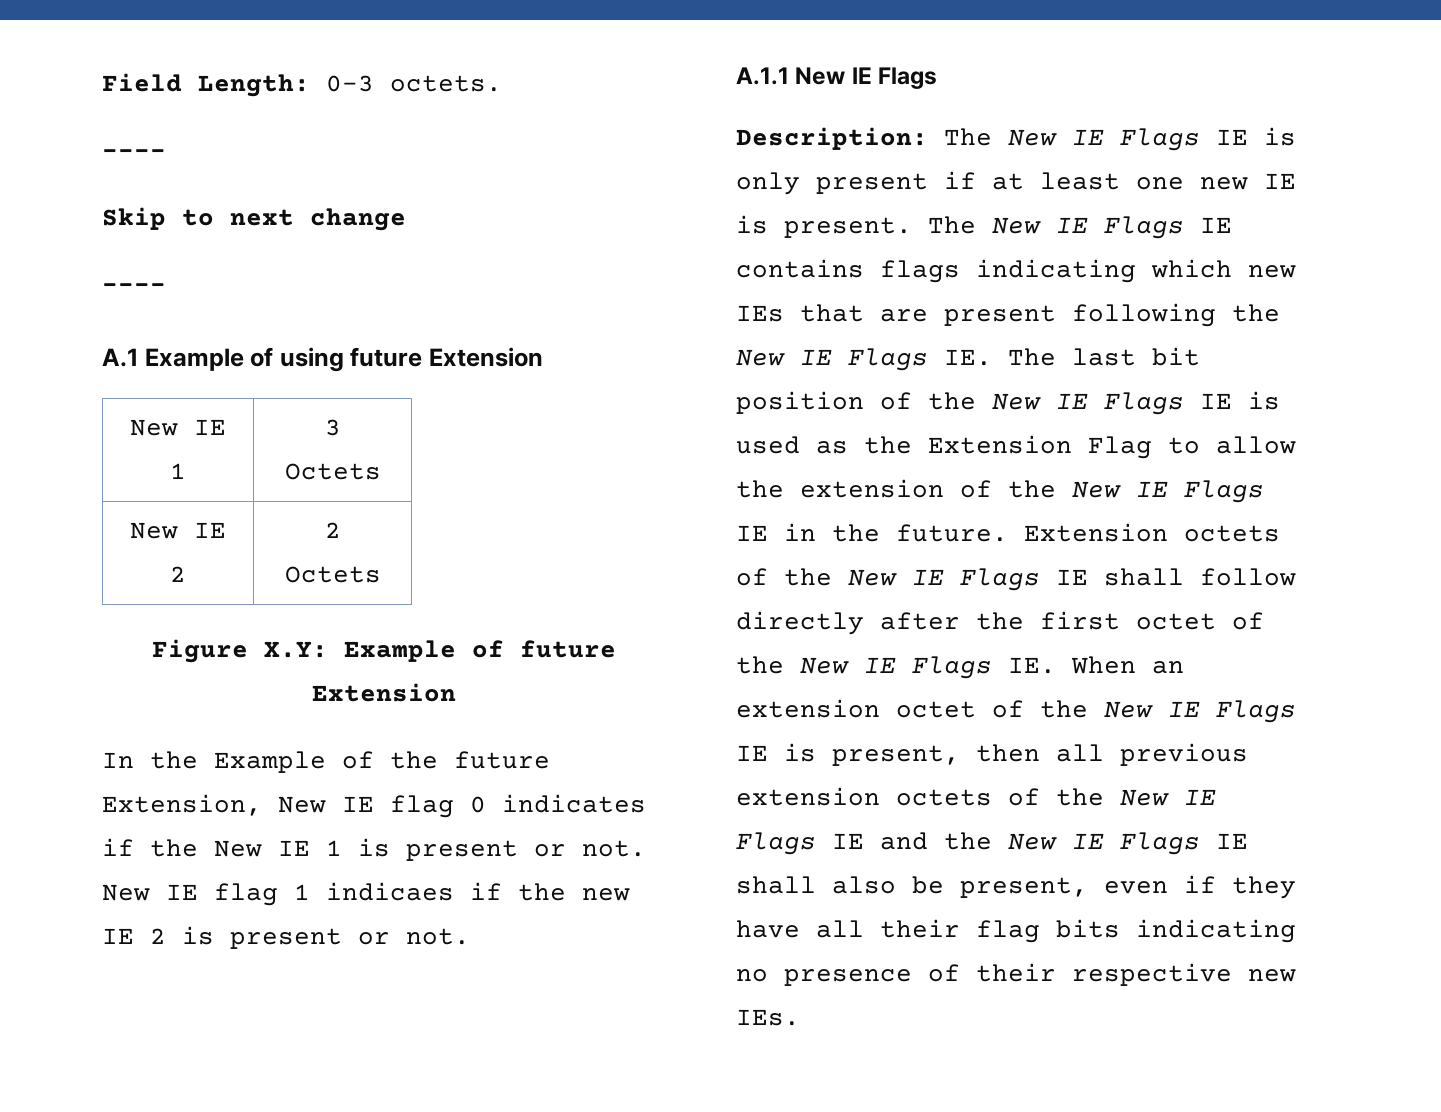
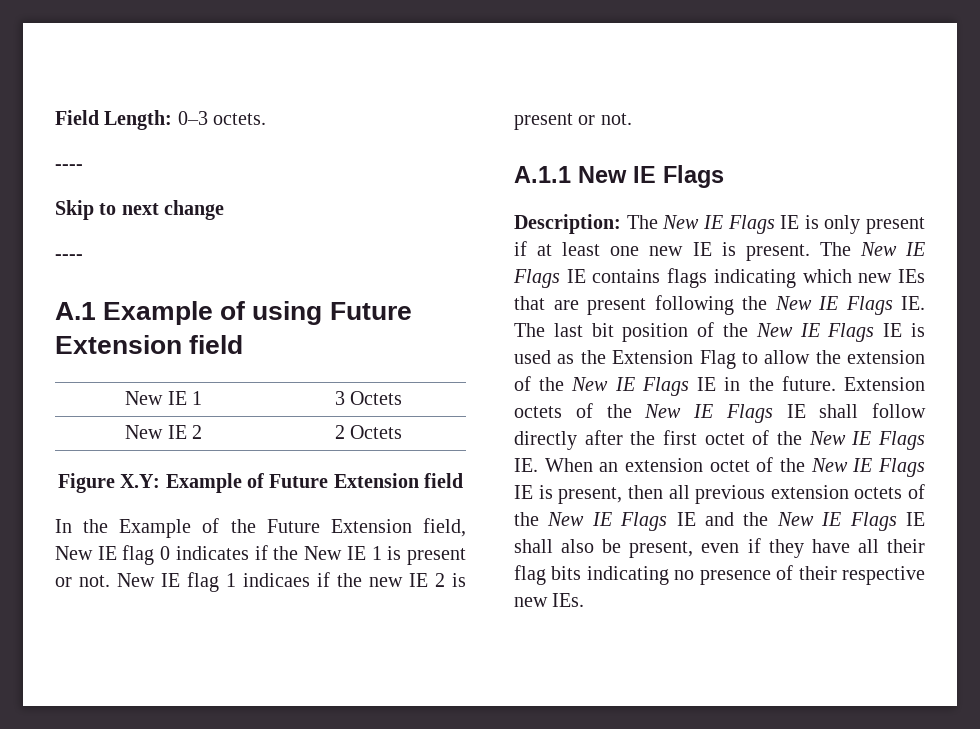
- A.1 Example of using future Extension
+ A.1 Example of using Future Extension field
- Figure X.Y: Example of future Extension
+ Figure X.Y: Example of Future Extension field
- In the Example of the future Extension, New IE flag 0 indicates if the New IE 1 is present or not.
+ In the Example of the Future Extension field, New IE flag 0 indicates if the New IE 1 is present or not.

